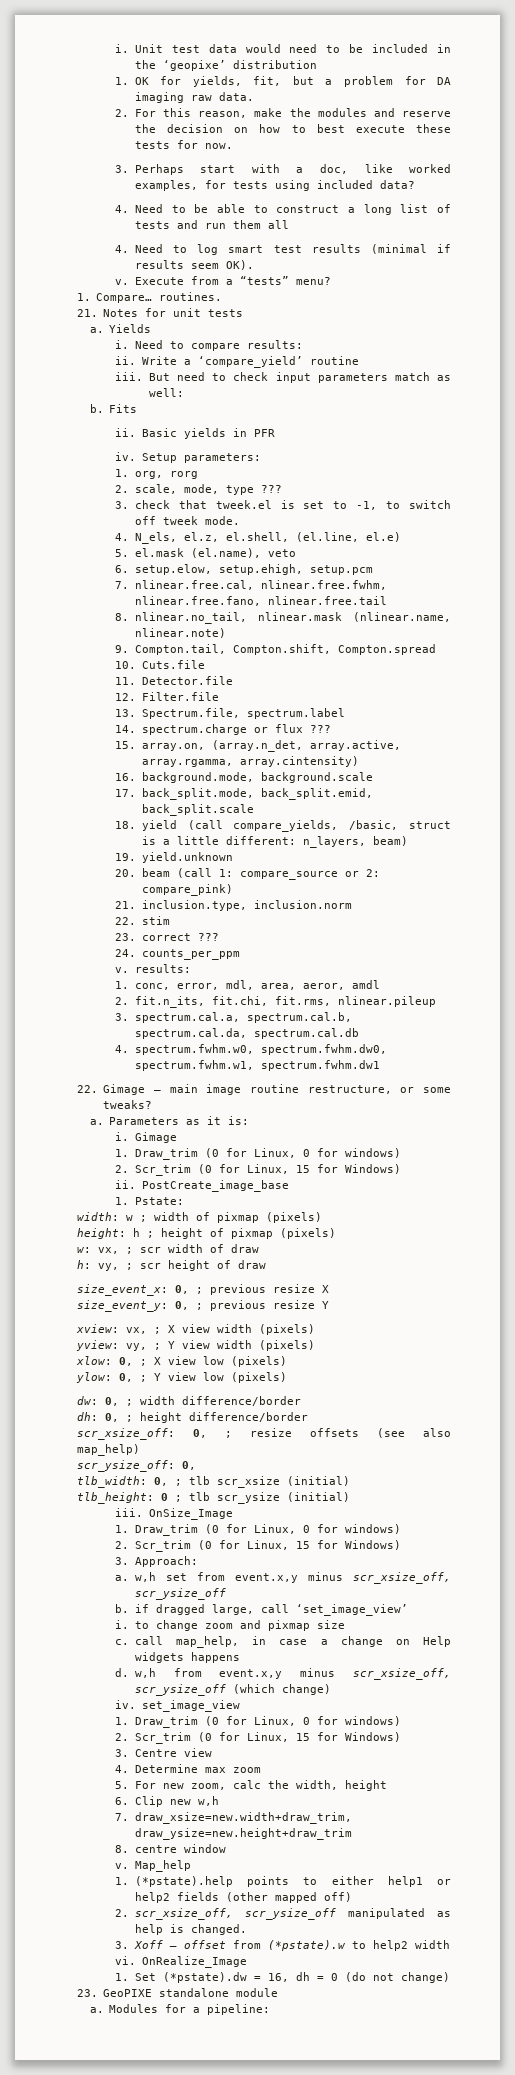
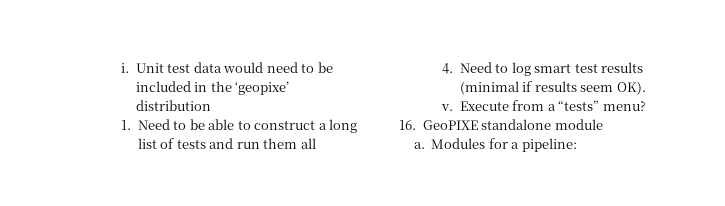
- 1. OK for yields, fit, but a problem for DA imaging raw data.
- 2. For this reason, make the modules and reserve the decision on how to best execute these tests for now.
- 3. Perhaps start with a doc, like worked examples, for tests using included data?
- 4. Need to be able to construct a long list of tests and run them all
+ 1. Need to be able to construct a long list of tests and run them all
- 1. Compare… routines.
- 21. Notes for unit tests
- a. Yields
- i. Need to compare results:
- ii. Write a ‘compare_yield’ routine
- iii. But need to check input parameters match as well:
- b. Fits
- ii. Basic yields in PFR
- iv. Setup parameters:
- 1. org, rorg
- 2. scale, mode, type ???
- 3. check that tweek.el is set to -1, to switch off tweek mode.
- 4. N_els, el.z, el.shell, (el.line, el.e)
- 5. el.mask (el.name), veto
- 6. setup.elow, setup.ehigh, setup.pcm
- 7. nlinear.free.cal, nlinear.free.fwhm, nlinear.free.fano, nlinear.free.tail
- 8. nlinear.no_tail, nlinear.mask (nlinear.name, nlinear.note)
- 9. Compton.tail, Compton.shift, Compton.spread
- 10. Cuts.file
- 11. Detector.file
- 12. Filter.file
- 13. Spectrum.file, spectrum.label
- 14. spectrum.charge or flux ???
- 15. array.on, (array.n_det, array.active, array.rgamma, array.cintensity)
- 16. background.mode, background.scale
- 17. back_split.mode, back_split.emid, back_split.scale
- 18. yield (call compare_yields, /basic, struct is a little different: n_layers, beam)
- 19. yield.unknown
- 20. beam (call 1: compare_source or 2: compare_pink)
- 21. inclusion.type, inclusion.norm
- 22. stim
- 23. correct ???
- 24. counts_per_ppm
- v. results:
- 1. conc, error, mdl, area, aeror, amdl
- 2. fit.n_its, fit.chi, fit.rms, nlinear.pileup
- 3. spectrum.cal.a, spectrum.cal.b, spectrum.cal.da, spectrum.cal.db
- 4. spectrum.fwhm.w0, spectrum.fwhm.dw0, spectrum.fwhm.w1, spectrum.fwhm.dw1
- 22. Gimage – main image routine restructure, or some tweaks?
- a. Parameters as it is:
- i. Gimage
- 1. Draw_trim (0 for Linux, 0 for windows)
- 2. Scr_trim (0 for Linux, 15 for Windows)
- ii. PostCreate_image_base
- 1. Pstate:
- width: w ; width of pixmap (pixels)
- height: h ; height of pixmap (pixels)
- w: vx, ; scr width of draw
- h: vy, ; scr height of draw
- size_event_x: 0, ; previous resize X
- size_event_y: 0, ; previous resize Y
- xview: vx, ; X view width (pixels)
- yview: vy, ; Y view width (pixels)
- xlow: 0, ; X view low (pixels)
- ylow: 0, ; Y view low (pixels)
- dw: 0, ; width difference/border
- dh: 0, ; height difference/border
- scr_xsize_off: 0, ; resize offsets (see also map_help)
- scr_ysize_off: 0,
- tlb_width: 0, ; tlb scr_xsize (initial)
- tlb_height: 0 ; tlb scr_ysize (initial)
- iii. OnSize_Image
- 1. Draw_trim (0 for Linux, 0 for windows)
- 2. Scr_trim (0 for Linux, 15 for Windows)
- 3. Approach:
- a. w,h set from event.x,y minus scr_xsize_off, scr_ysize_off
- b. if dragged large, call ‘set_image_view’
- i. to change zoom and pixmap size
- c. call map_help, in case a change on Help widgets happens
- d. w,h from event.x,y minus scr_xsize_off, scr_ysize_off (which change)
- iv. set_image_view
- 1. Draw_trim (0 for Linux, 0 for windows)
- 2. Scr_trim (0 for Linux, 15 for Windows)
- 3. Centre view
- 4. Determine max zoom
- 5. For new zoom, calc the width, height
- 6. Clip new w,h
- 7. draw_xsize=new.width+draw_trim, draw_ysize=new.height+draw_trim
- 8. centre window
- v. Map_help
- 1. (*pstate).help points to either help1 or help2 fields (other mapped off)
- 2. scr_xsize_off, scr_ysize_off manipulated as help is changed.
- 3. Xoff – offset from (*pstate).w to help2 width
- vi. OnRealize_Image
- 1. Set (*pstate).dw = 16, dh = 0 (do not change)
- 23. GeoPIXE standalone module
+ 16. GeoPIXE standalone module

